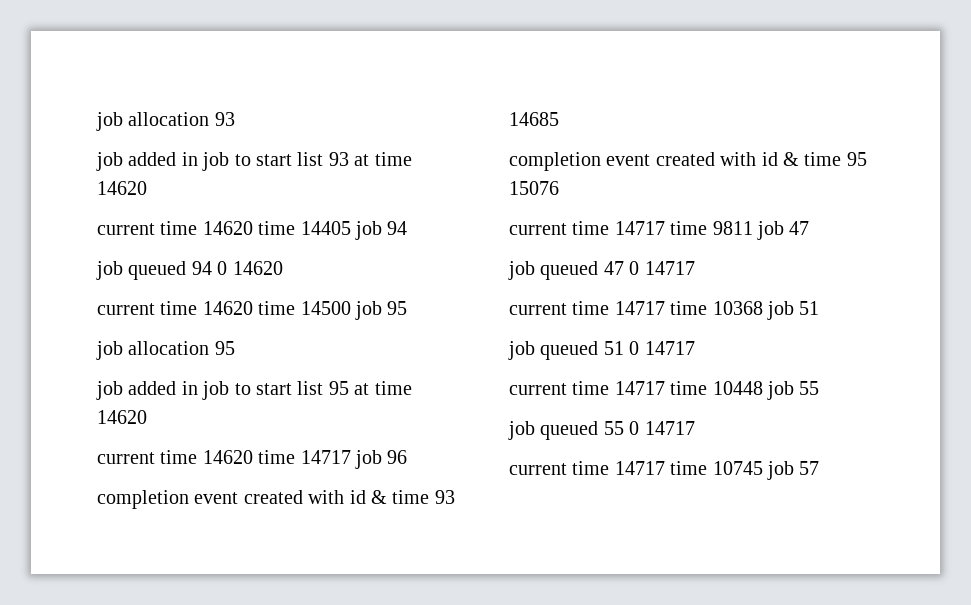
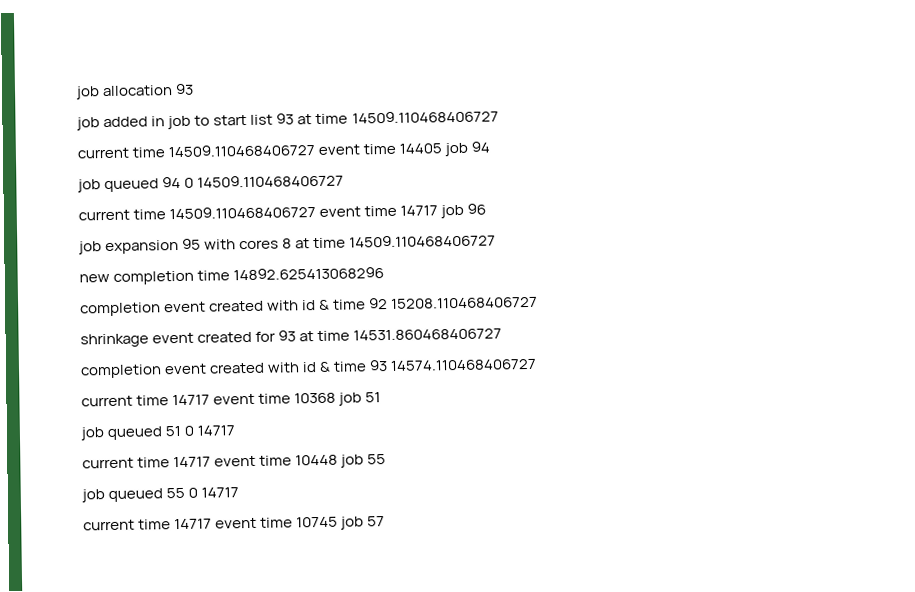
- job added in job to start list 93 at time 14620
- current time 14620 time 14405 job 94
+ job added in job to start list 93 at time 14509.110468406727
+ current time 14509.110468406727 event time 14405 job 94
- job queued 94 0 14620
- current time 14620 time 14500 job 95
- job allocation 95
- job added in job to start list 95 at time 14620
- current time 14620 time 14717 job 96
+ job queued 94 0 14509.110468406727
+ current time 14509.110468406727 event time 14717 job 96
+ job expansion 95 with cores 8 at time 14509.110468406727
+ new completion time 14892.625413068296
+ completion event created with id & time 92 15208.110468406727
+ shrinkage event created for 93 at time 14531.860468406727
- completion event created with id & time 93 14685
- completion event created with id & time 95 15076
- current time 14717 time 9811 job 47
- job queued 47 0 14717
- current time 14717 time 10368 job 51
+ completion event created with id & time 93 14574.110468406727
+ current time 14717 event time 10368 job 51
- current time 14717 time 10448 job 55
+ current time 14717 event time 10448 job 55
- current time 14717 time 10745 job 57
+ current time 14717 event time 10745 job 57

